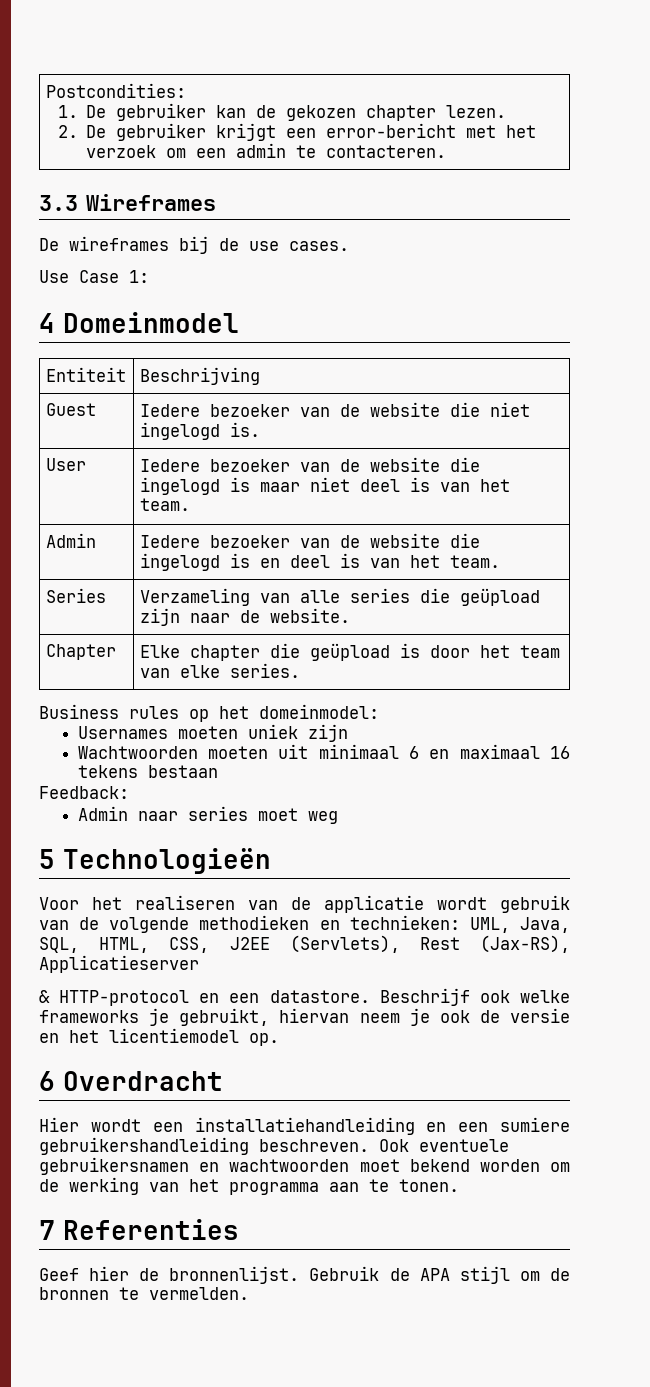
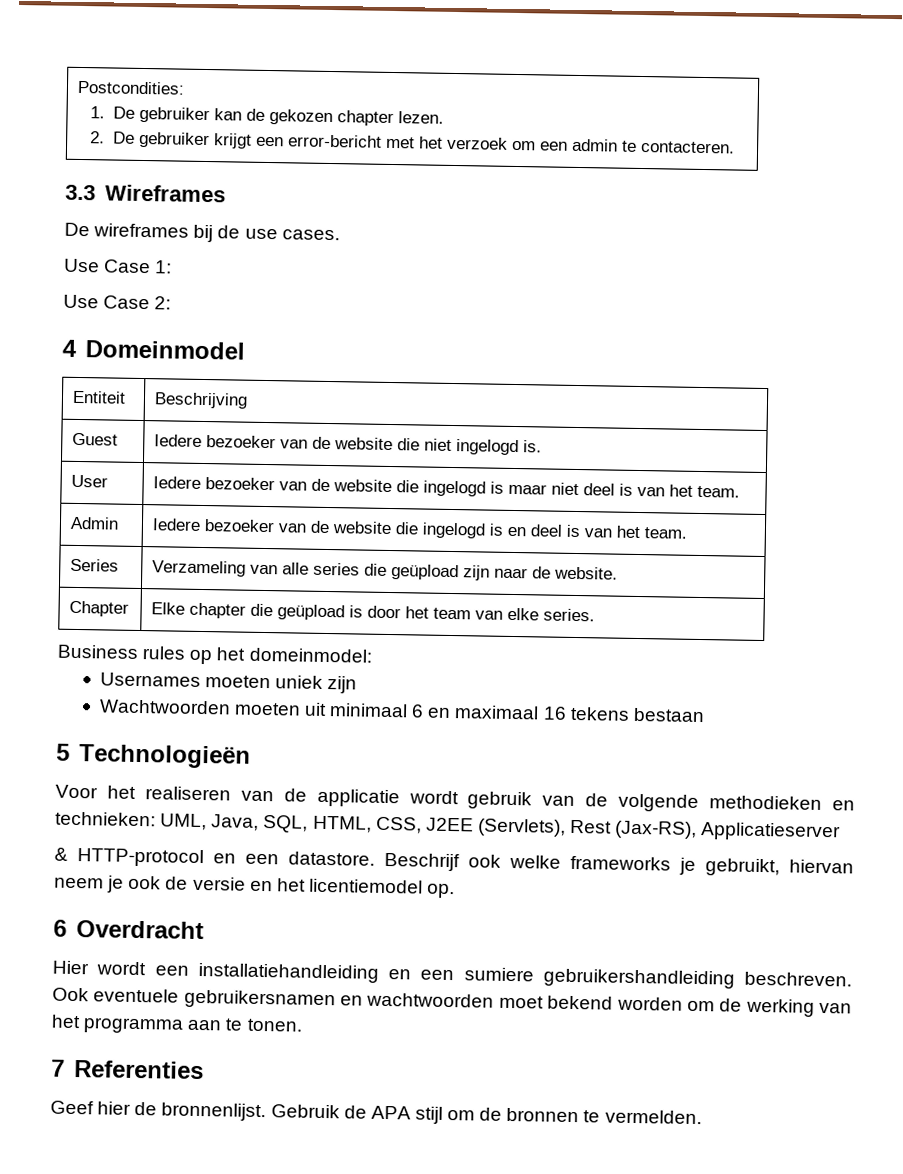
+ Use Case 2:
- Feedback:
- Admin naar series moet weg

